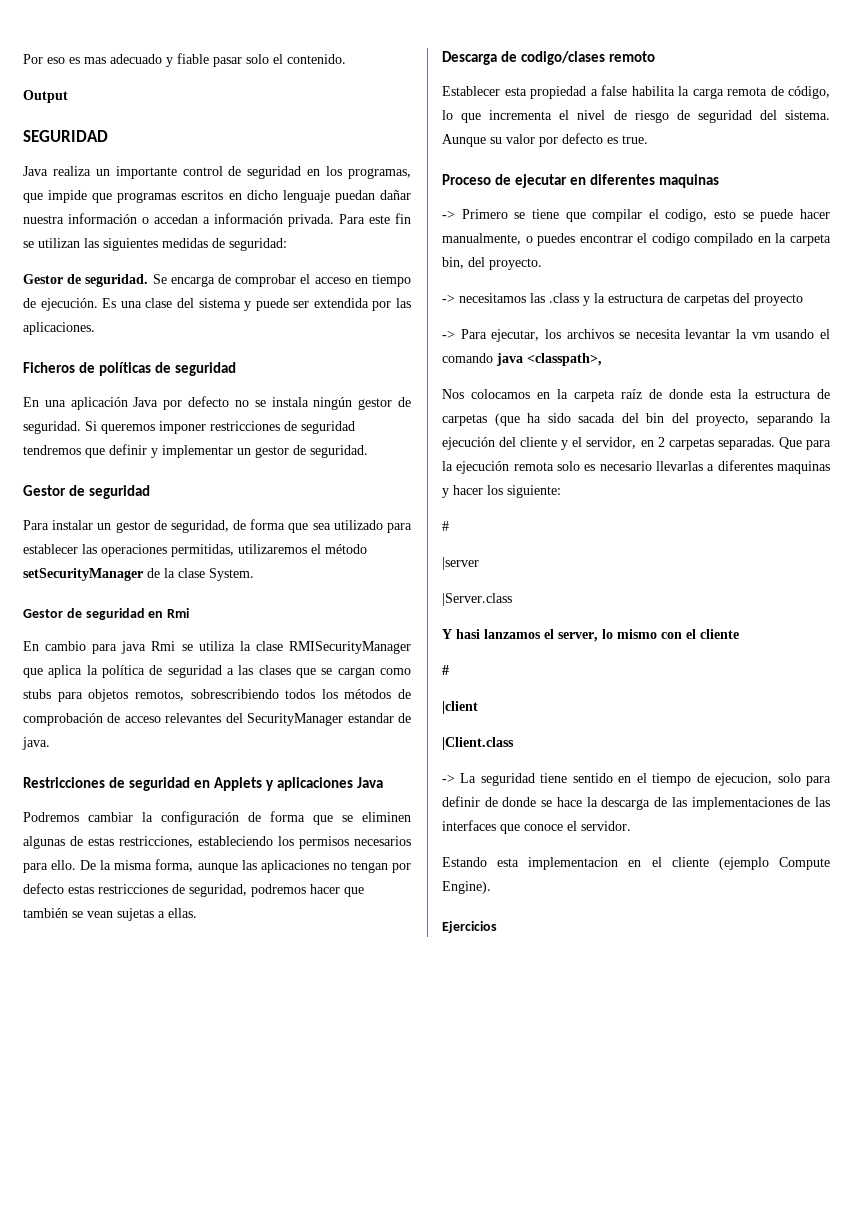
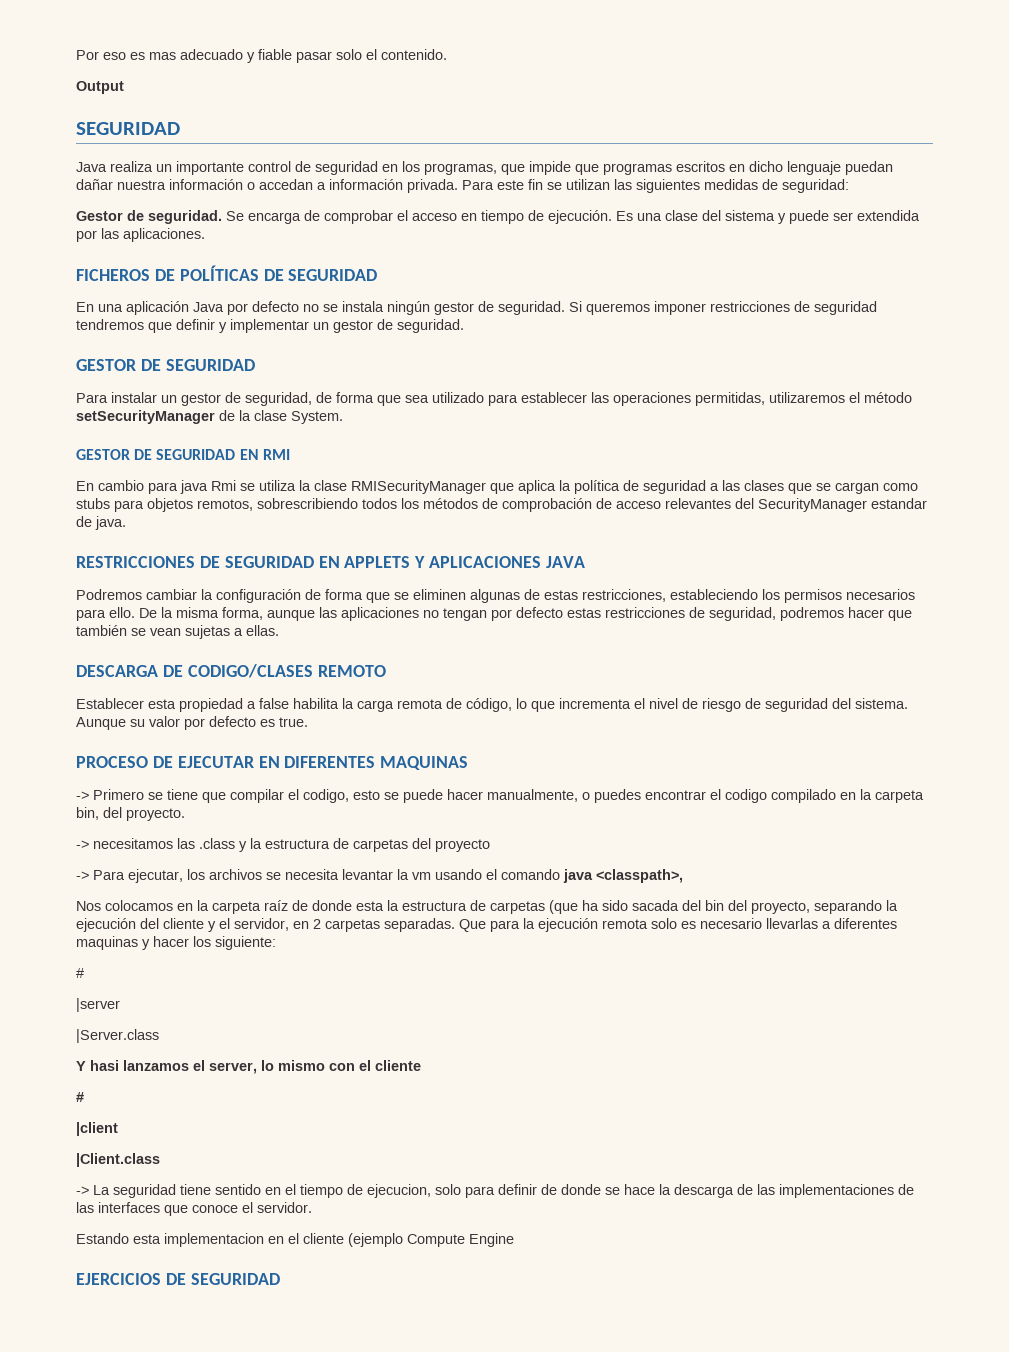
- Ficheros de políticas de seguridad
+ FICHEROS DE POLÍTICAS DE SEGURIDAD
  Si queremos imponer restricciones de seguridad tendremos que definir y implementar un gestor de seguridad.
- Gestor de seguridad
+ GESTOR DE SEGURIDAD
- Gestor de seguridad en Rmi
+ GESTOR DE SEGURIDAD EN RMI
- Restricciones de seguridad en Applets y aplicaciones Java
+ RESTRICCIONES DE SEGURIDAD EN APPLETS Y APLICACIONES JAVA
- Descarga de codigo/clases remoto
+ DESCARGA DE CODIGO/CLASES REMOTO
- Proceso de ejecutar en diferentes maquinas
+ PROCESO DE EJECUTAR EN DIFERENTES MAQUINAS
- Estando esta implementacion en el cliente (ejemplo Compute Engine).
- Ejercicios
+ Estando esta implementacion en el cliente (ejemplo Compute Engine
+ EJERCICIOS DE SEGURIDAD

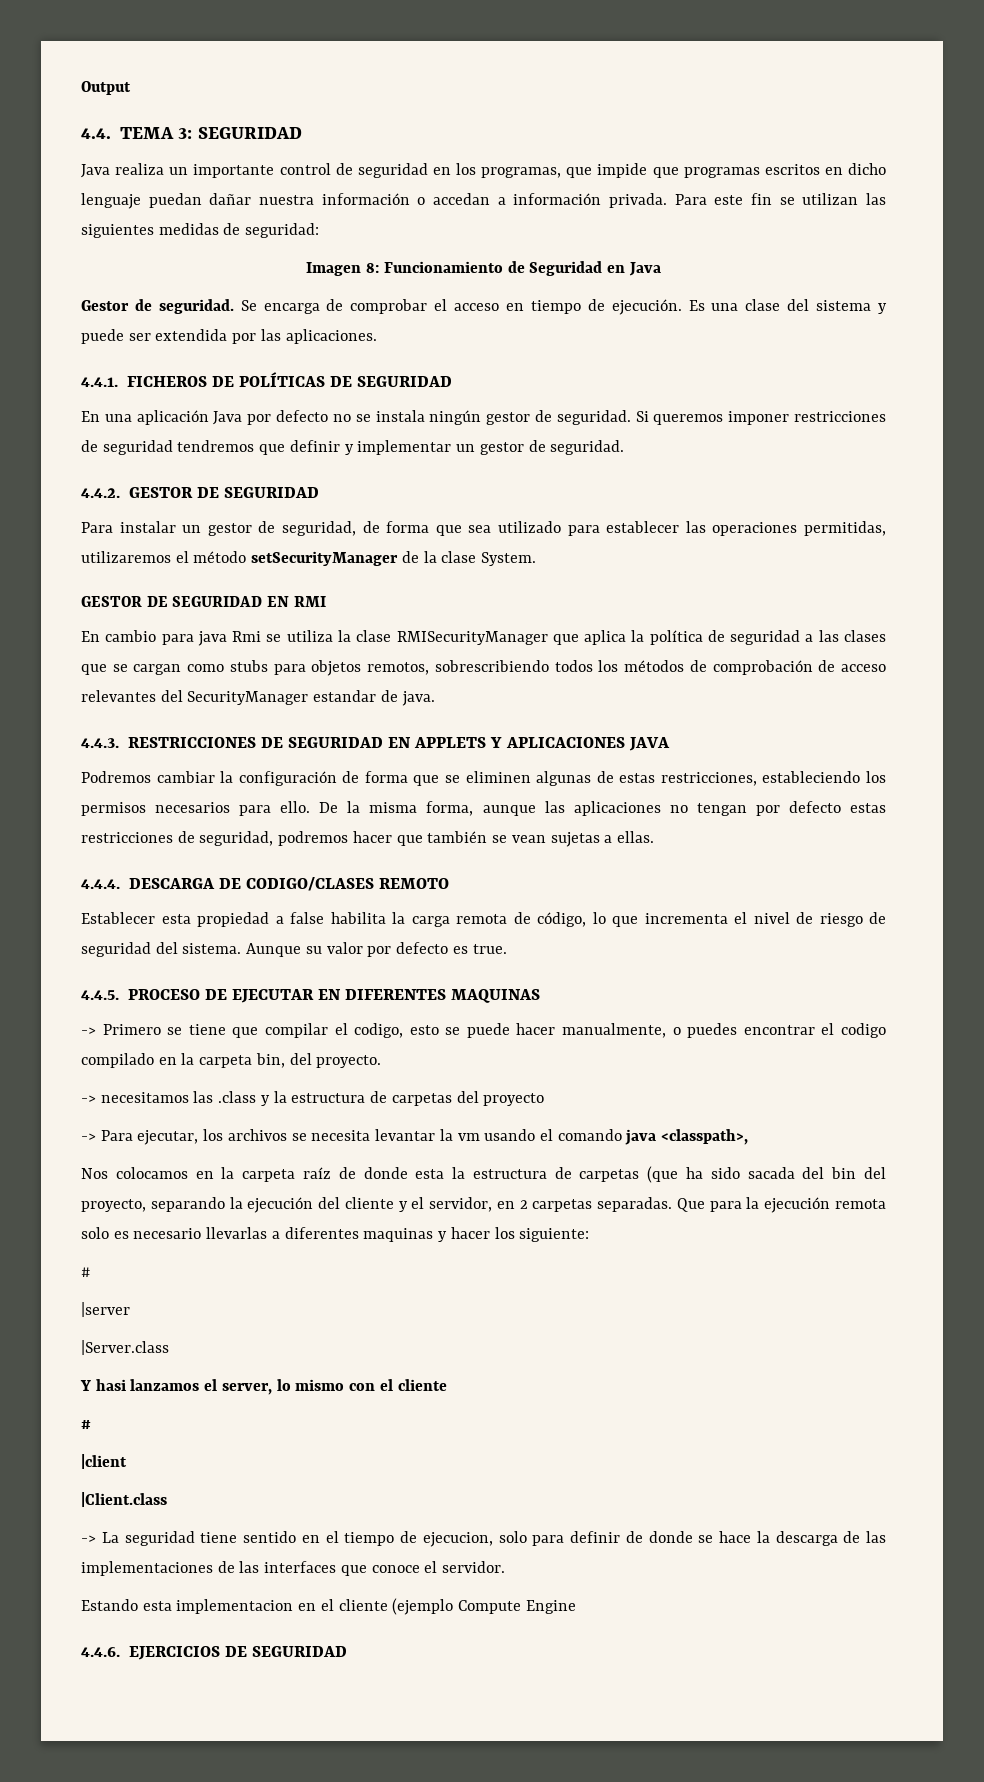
- Por eso es mas adecuado y fiable pasar solo el contenido.
  Output
- SEGURIDAD
+ 4.4. TEMA 3: SEGURIDAD
+ Imagen 8: Funcionamiento de Seguridad en Java
- FICHEROS DE POLÍTICAS DE SEGURIDAD
+ 4.4.1. FICHEROS DE POLÍTICAS DE SEGURIDAD
  Si queremos imponer restricciones de seguridad tendremos que definir y implementar un gestor de seguridad.
- GESTOR DE SEGURIDAD
+ 4.4.2. GESTOR DE SEGURIDAD
- RESTRICCIONES DE SEGURIDAD EN APPLETS Y APLICACIONES JAVA
+ 4.4.3. RESTRICCIONES DE SEGURIDAD EN APPLETS Y APLICACIONES JAVA
- DESCARGA DE CODIGO/CLASES REMOTO
+ 4.4.4. DESCARGA DE CODIGO/CLASES REMOTO
- PROCESO DE EJECUTAR EN DIFERENTES MAQUINAS
+ 4.4.5. PROCESO DE EJECUTAR EN DIFERENTES MAQUINAS
- EJERCICIOS DE SEGURIDAD
+ 4.4.6. EJERCICIOS DE SEGURIDAD

